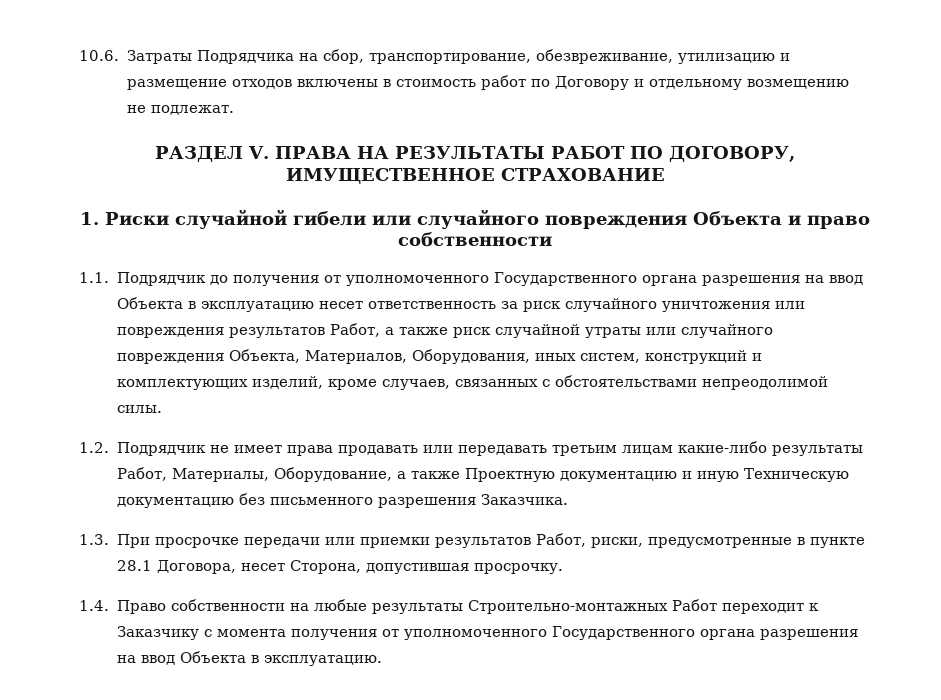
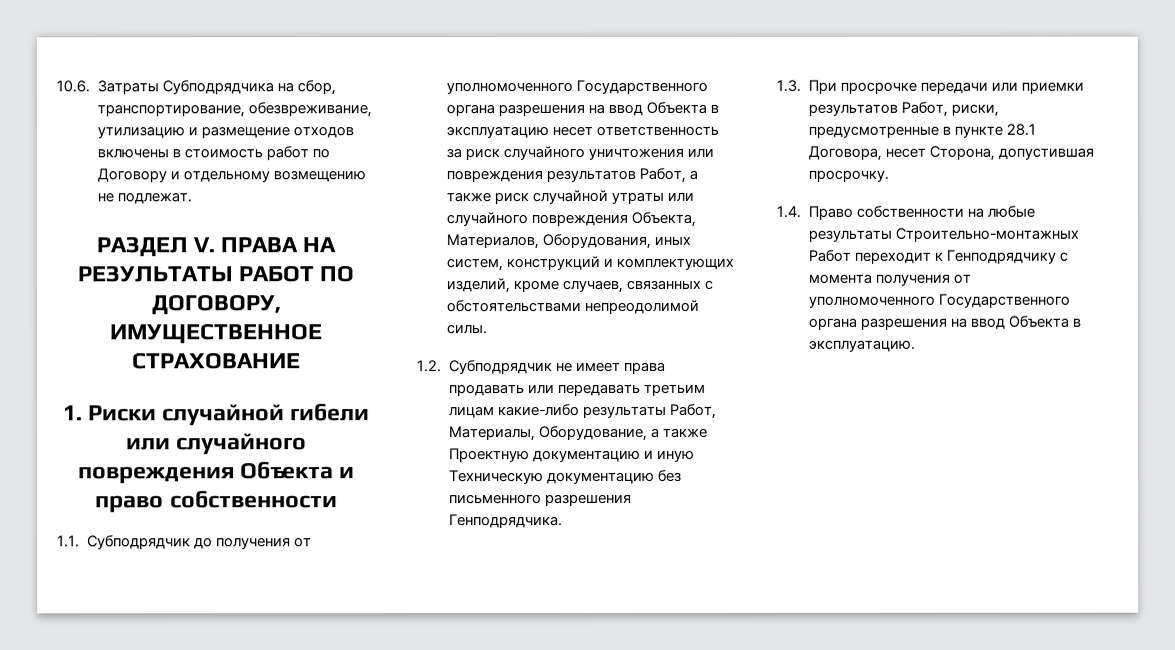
- 10.6. Затраты Подрядчика на сбор, транспортирование, обезвреживание, утилизацию и размещение отходов включены в стоимость работ по Договору и отдельному возмещению не подлежат.
+ 10.6. Затраты Субподрядчика на сбор, транспортирование, обезвреживание, утилизацию и размещение отходов включены в стоимость работ по Договору и отдельному возмещению не подлежат.
- 1.1. Подрядчик до получения от уполномоченного Государственного органа разрешения на ввод Объекта в эксплуатацию несет ответственность за риск случайного уничтожения или повреждения результатов Работ, а также риск случайной утраты или случайного повреждения Объекта, Материалов, Оборудования, иных систем, конструкций и комплектующих изделий, кроме случаев, связанных с обстоятельствами непреодолимой силы.
+ 1.1. Субподрядчик до получения от уполномоченного Государственного органа разрешения на ввод Объекта в эксплуатацию несет ответственность за риск случайного уничтожения или повреждения результатов Работ, а также риск случайной утраты или случайного повреждения Объекта, Материалов, Оборудования, иных систем, конструкций и комплектующих изделий, кроме случаев, связанных с обстоятельствами непреодолимой силы.
- 1.2. Подрядчик не имеет права продавать или передавать третьим лицам какие-либо результаты Работ, Материалы, Оборудование, а также Проектную документацию и иную Техническую документацию без письменного разрешения Заказчика.
+ 1.2. Субподрядчик не имеет права продавать или передавать третьим лицам какие-либо результаты Работ, Материалы, Оборудование, а также Проектную документацию и иную Техническую документацию без письменного разрешения Генподрядчика.
- 1.4. Право собственности на любые результаты Строительно-монтажных Работ переходит к Заказчику с момента получения от уполномоченного Государственного органа разрешения на ввод Объекта в эксплуатацию.
+ 1.4. Право собственности на любые результаты Строительно-монтажных Работ переходит к Генподрядчику с момента получения от уполномоченного Государственного органа разрешения на ввод Объекта в эксплуатацию.

